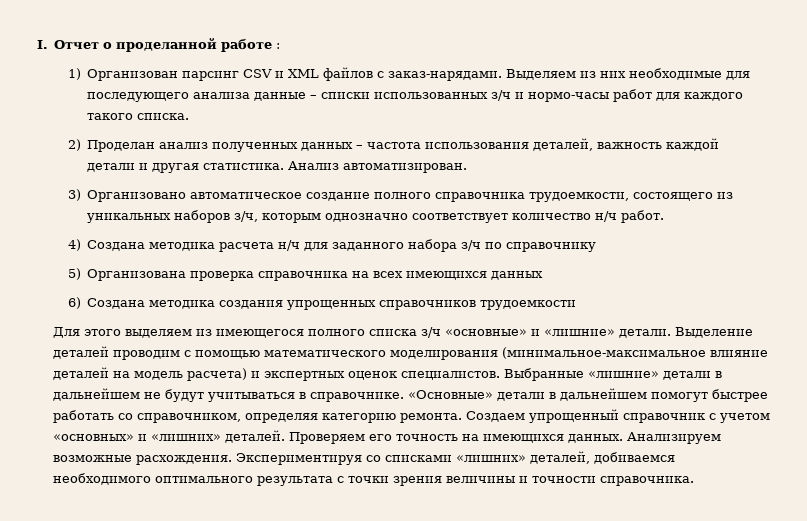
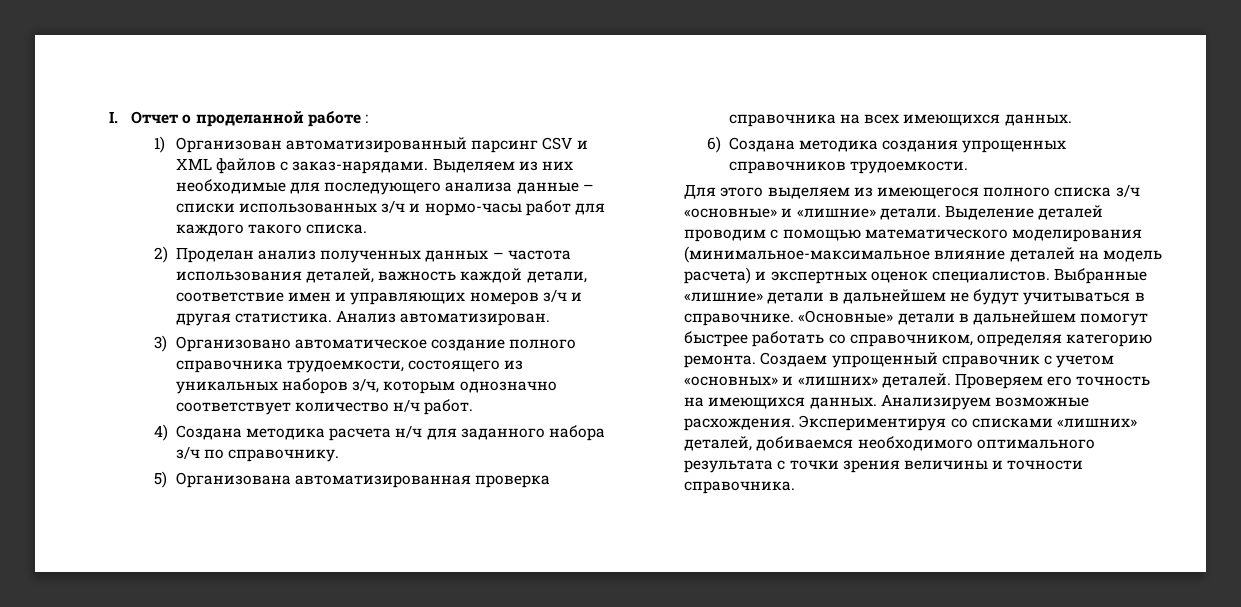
- 1) Организован парсинг CSV и XML файлов с заказ-нарядами.
+ 1) Организован автоматизированный парсинг CSV и XML файлов с заказ-нарядами.
- 2) Проделан анализ полученных данных – частота использования деталей, важность каждой детали и другая статистика.
+ 2) Проделан анализ полученных данных – частота использования деталей, важность каждой детали, соответствие имен и управляющих номеров з/ч и другая статистика.
- 4) Создана методика расчета н/ч для заданного набора з/ч по справочнику
+ 4) Создана методика расчета н/ч для заданного набора з/ч по справочнику.
- 5) Организована проверка справочника на всех имеющихся данных
+ 5) Организована автоматизированная проверка справочника на всех имеющихся данных.
- 6) Создана методика создания упрощенных справочников трудоемкости
+ 6) Создана методика создания упрощенных справочников трудоемкости.

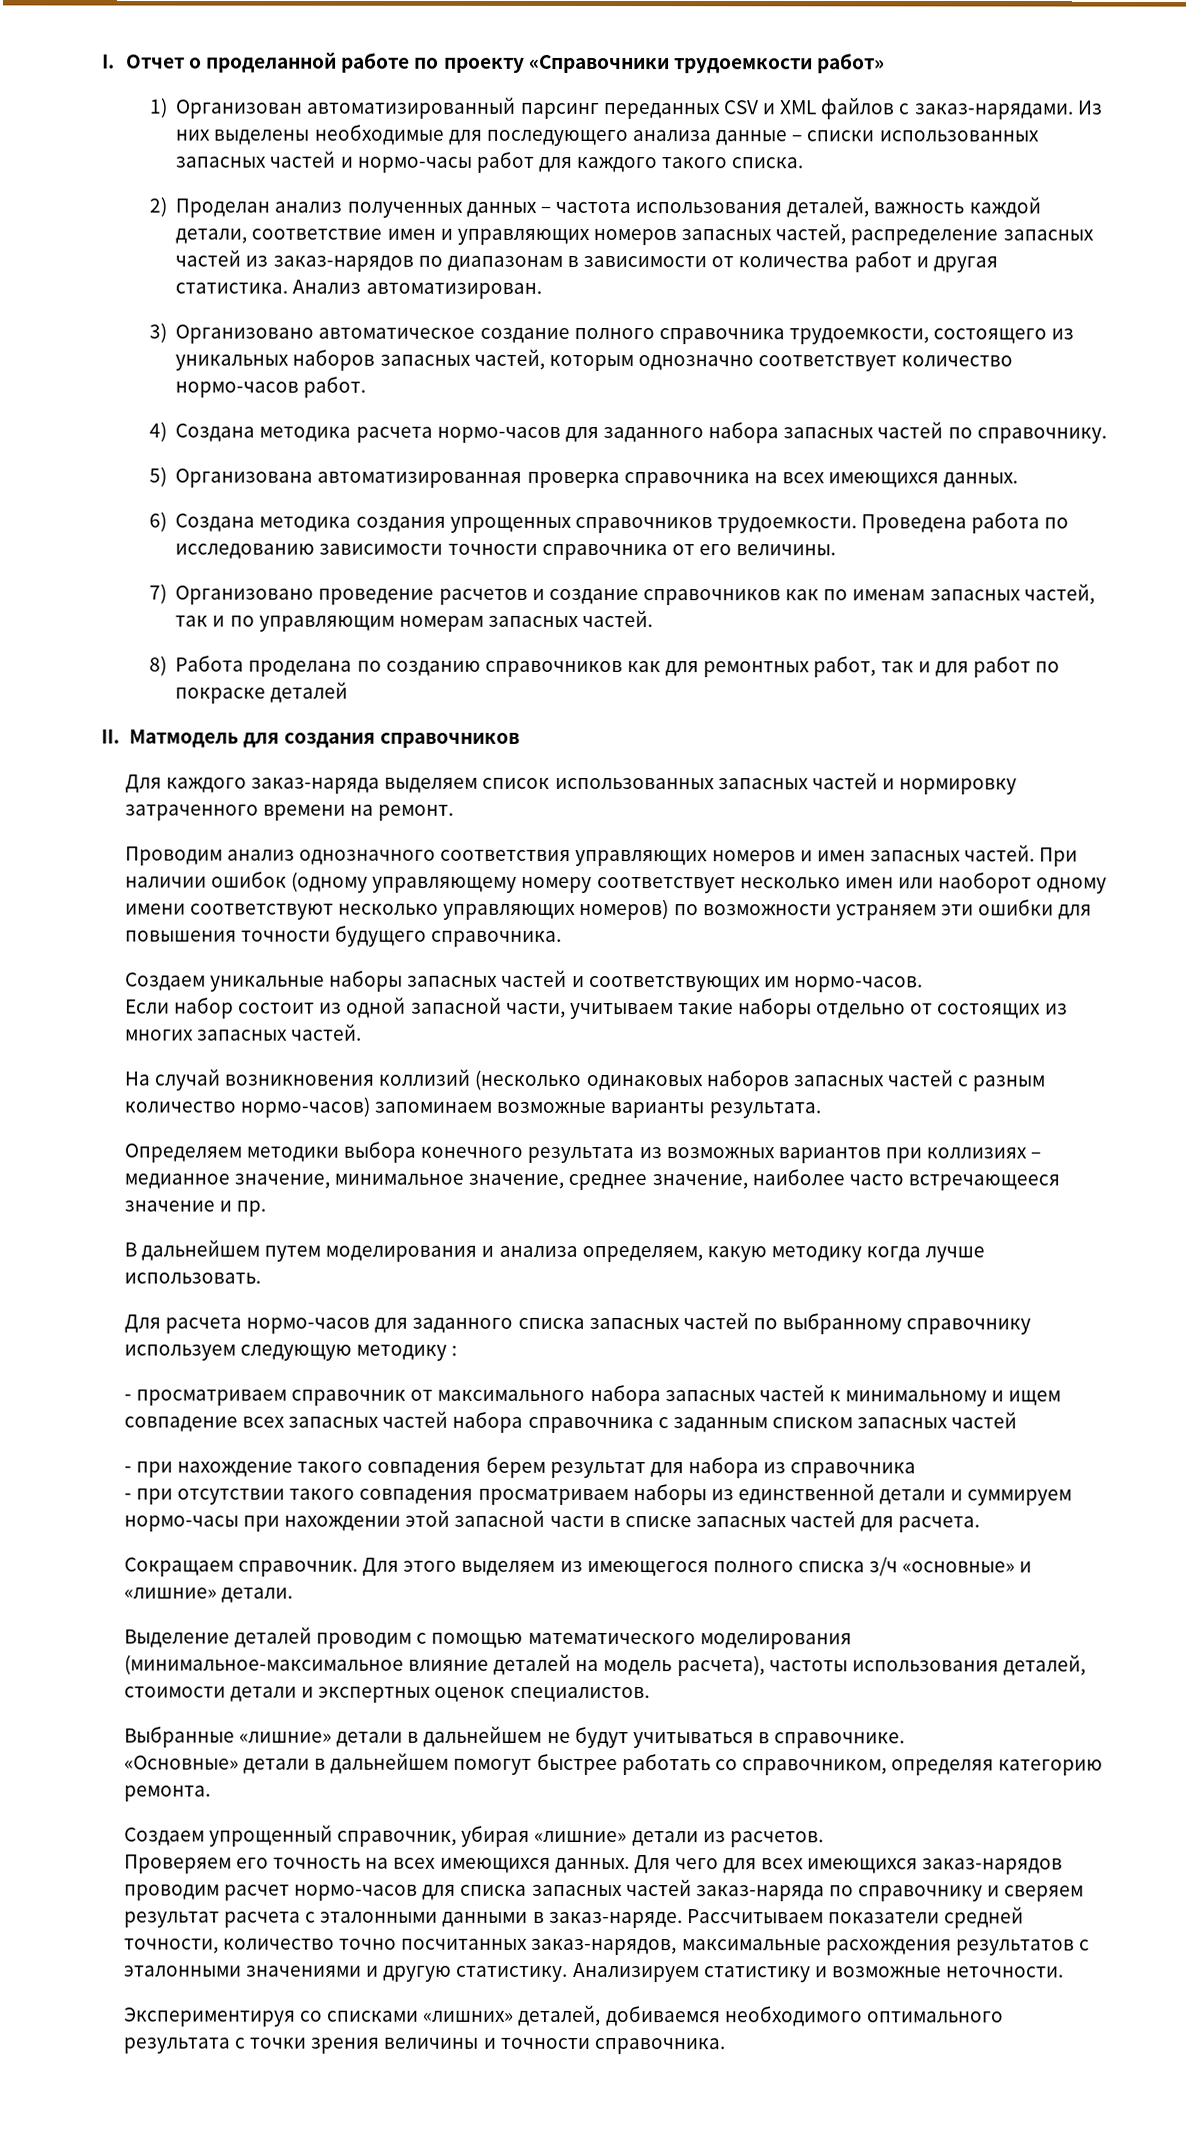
- I. Отчет о проделанной работе :
+ I. Отчет о проделанной работе по проекту «Справочники трудоемкости работ»
- 1) Организован автоматизированный парсинг CSV и XML файлов с заказ-нарядами.
+ 1) Организован автоматизированный парсинг переданных CSV и XML файлов с заказ-нарядами.
- Выделяем из них необходимые для последующего анализа данные – списки использованных з/ч и нормо-часы работ для каждого такого списка.
+ Из них выделены необходимые для последующего анализа данные – списки использованных запасных частей и нормо-часы работ для каждого такого списка.
- 2) Проделан анализ полученных данных – частота использования деталей, важность каждой детали, соответствие имен и управляющих номеров з/ч и другая статистика.
+ 2) Проделан анализ полученных данных – частота использования деталей, важность каждой детали, соответствие имен и управляющих номеров запасных частей, распределение запасных частей из заказ-нарядов по диапазонам в зависимости от количества работ и другая статистика.
- 3) Организовано автоматическое создание полного справочника трудоемкости, состоящего из уникальных наборов з/ч, которым однозначно соответствует количество н/ч работ.
+ 3) Организовано автоматическое создание полного справочника трудоемкости, состоящего из уникальных наборов запасных частей, которым однозначно соответствует количество нормо-часов работ.
- 4) Создана методика расчета н/ч для заданного набора з/ч по справочнику.
+ 4) Создана методика расчета нормо-часов для заданного набора запасных частей по справочнику.
- 6) Создана методика создания упрощенных справочников трудоемкости.
- Для этого выделяем из имеющегося полного списка з/ч «основные» и «лишние» детали. Выделение деталей проводим с помощью математического моделирования (минимальное-максимальное влияние деталей на модель расчета) и экспертных оценок специалистов. Выбранные «лишние» детали в дальнейшем не будут учитываться в справочнике. «Основные» детали в дальнейшем помогут быстрее работать со справочником, определяя категорию ремонта. Создаем упрощенный справочник с учетом «основных» и «лишних» деталей. Проверяем его точность на имеющихся данных. Анализируем возможные расхождения. Экспериментируя со списками «лишних» деталей, добиваемся необходимого оптимального результата с точки зрения величины и точности справочника.
+ 6) Создана методика создания упрощенных справочников трудоемкости. Проведена работа по исследованию зависимости точности справочника от его величины.
+ 7) Организовано проведение расчетов и создание справочников как по именам запасных частей, так и по управляющим номерам запасных частей.
+ 8) Работа проделана по созданию справочников как для ремонтных работ, так и для работ по покраске деталей
+ II. Матмодель для создания справочников
+ Для каждого заказ-наряда выделяем список использованных запасных частей и нормировку затраченного времени на ремонт.
+ Проводим анализ однозначного соответствия управляющих номеров и имен запасных частей. При наличии ошибок (одному управляющему номеру соответствует несколько имен или наоборот одному имени соответствуют несколько управляющих номеров) по возможности устраняем эти ошибки для повышения точности будущего справочника.
+ Создаем уникальные наборы запасных частей и соответствующих им нормо-часов.
+ Если набор состоит из одной запасной части, учитываем такие наборы отдельно от состоящих из многих запасных частей.
+ На случай возникновения коллизий (несколько одинаковых наборов запасных частей с разным количество нормо-часов) запоминаем возможные варианты результата.
+ Определяем методики выбора конечного результата из возможных вариантов при коллизиях – медианное значение, минимальное значение, среднее значение, наиболее часто встречающееся значение и пр.
+ В дальнейшем путем моделирования и анализа определяем, какую методику когда лучше использовать.
+ Для расчета нормо-часов для заданного списка запасных частей по выбранному справочнику используем следующую методику :
+ - просматриваем справочник от максимального набора запасных частей к минимальному и ищем совпадение всех запасных частей набора справочника с заданным списком запасных частей
+ - при нахождение такого совпадения берем результат для набора из справочника
+ - при отсутствии такого совпадения просматриваем наборы из единственной детали и суммируем нормо-часы при нахождении этой запасной части в списке запасных частей для расчета.
+ Сокращаем справочник. Для этого выделяем из имеющегося полного списка з/ч «основные» и «лишние» детали.
+ Выделение деталей проводим с помощью математического моделирования (минимальное-максимальное влияние деталей на модель расчета), частоты использования деталей, стоимости детали и экспертных оценок специалистов.
+ Выбранные «лишние» детали в дальнейшем не будут учитываться в справочнике.
+ «Основные» детали в дальнейшем помогут быстрее работать со справочником, определяя категорию ремонта.
+ Создаем упрощенный справочник, убирая «лишние» детали из расчетов.
+ Проверяем его точность на всех имеющихся данных. Для чего для всех имеющихся заказ-нарядов проводим расчет нормо-часов для списка запасных частей заказ-наряда по справочнику и сверяем результат расчета с эталонными данными в заказ-наряде. Рассчитываем показатели средней точности, количество точно посчитанных заказ-нарядов, максимальные расхождения результатов с эталонными значениями и другую статистику. Анализируем статистику и возможные неточности.
+ Экспериментируя со списками «лишних» деталей, добиваемся необходимого оптимального результата с точки зрения величины и точности справочника.

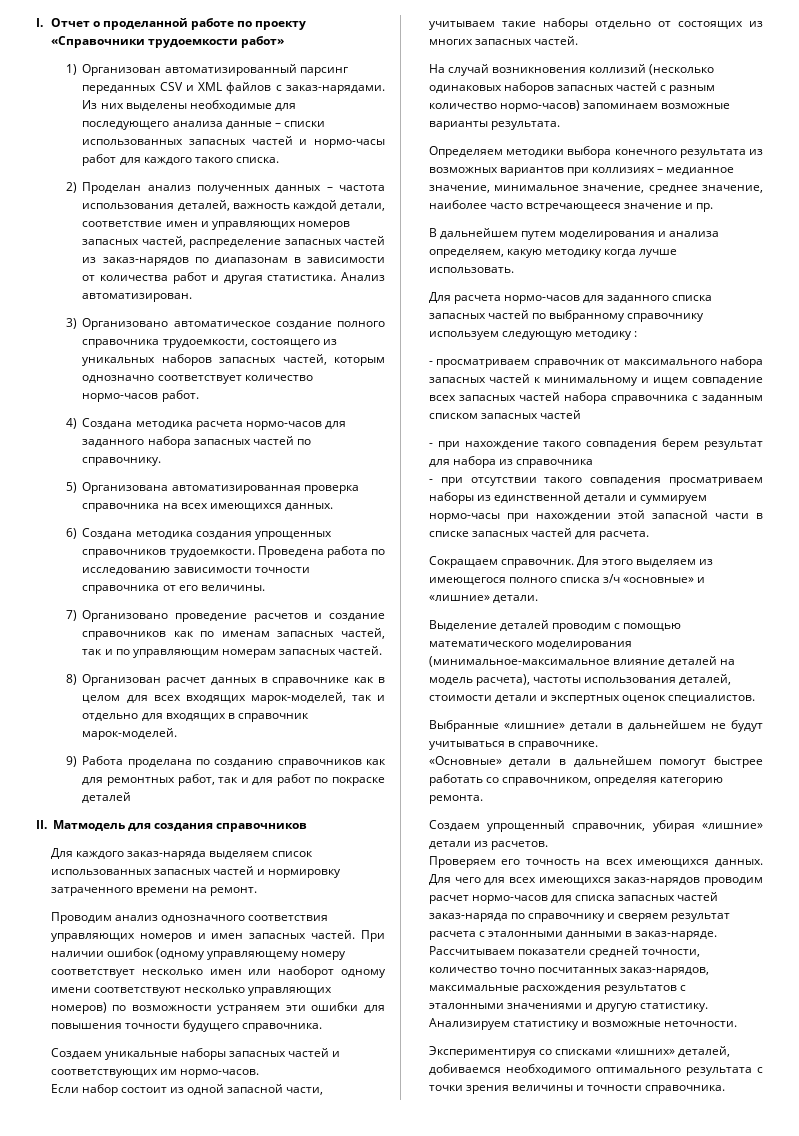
- 8) Работа проделана по созданию справочников как для ремонтных работ, так и для работ по покраске деталей
+ 8) Организован расчет данных в справочнике как в целом для всех входящих марок-моделей, так и отдельно для входящих в справочник марок-моделей.
+ 9) Работа проделана по созданию справочников как для ремонтных работ, так и для работ по покраске деталей

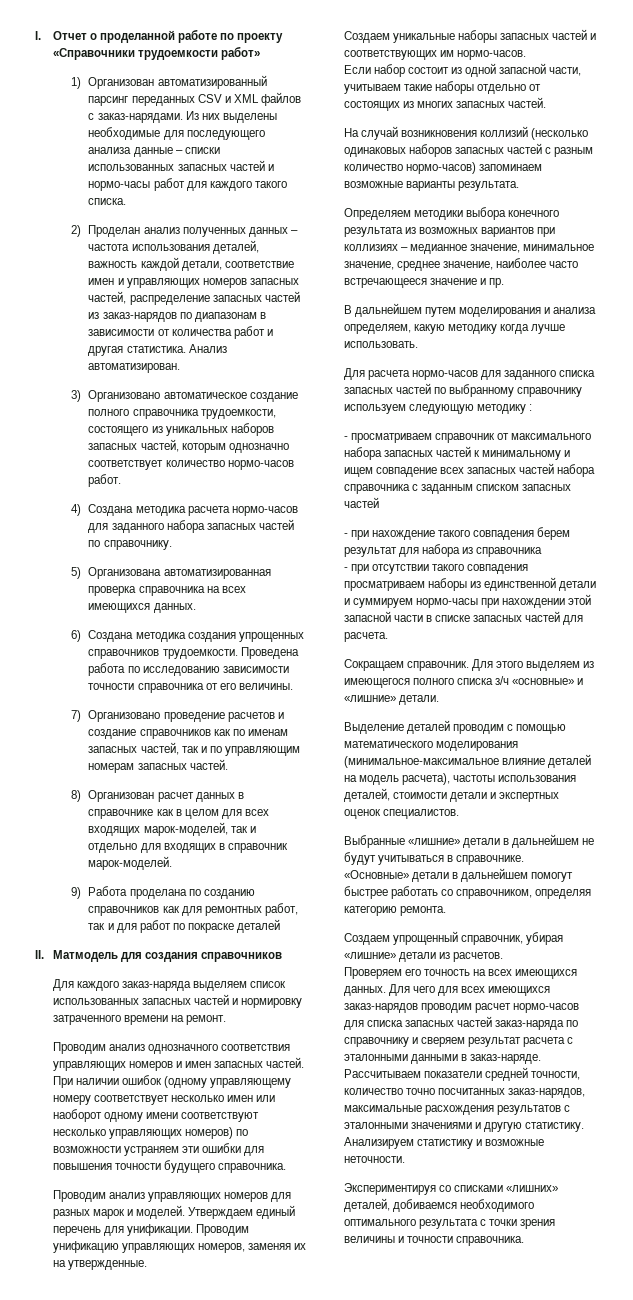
+ Проводим анализ управляющих номеров для разных марок и моделей. Утверждаем единый перечень для унификации. Проводим унификацию управляющих номеров, заменяя их на утвержденные.

